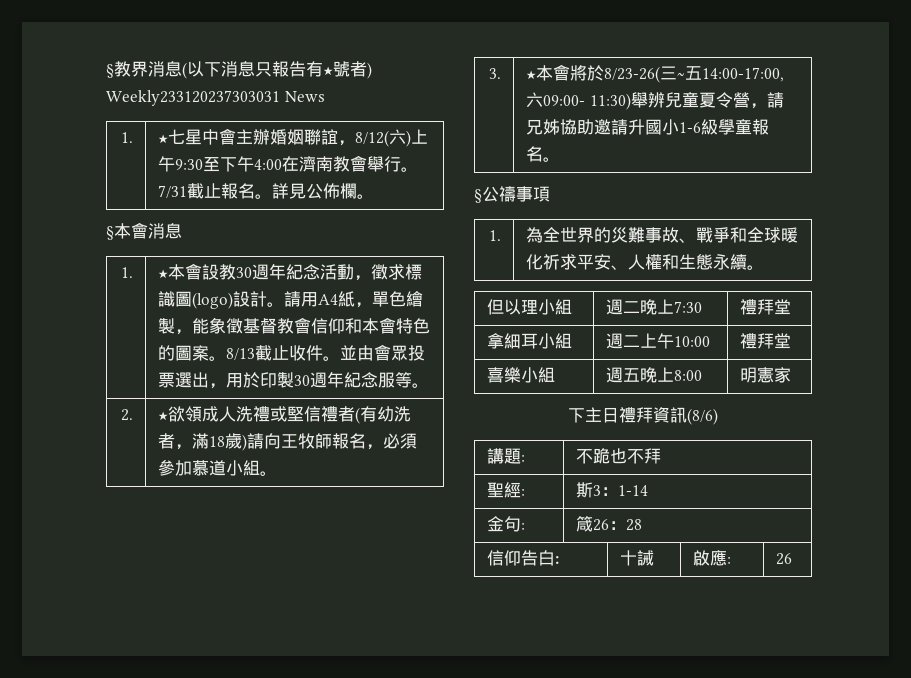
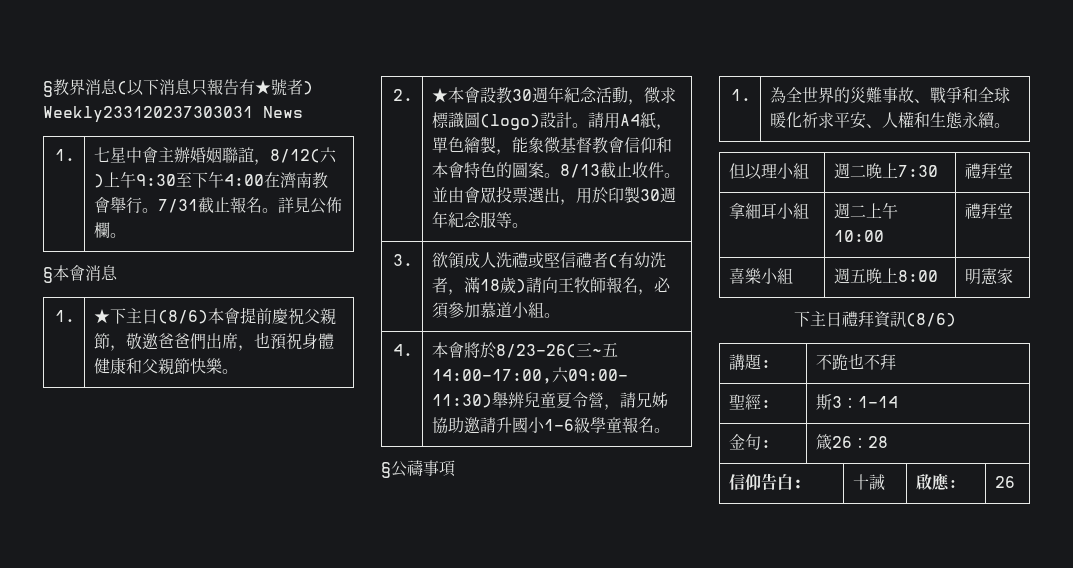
- 1. | ★七星中會主辦婚姻聯誼，8/12(六)上午9:30至下午4:00在濟南教會舉行。7/31截止報名。詳見公佈欄。
+ 1. | 七星中會主辦婚姻聯誼，8/12(六)上午9:30至下午4:00在濟南教會舉行。7/31截止報名。詳見公佈欄。
+ ★下主日(8/6)本會提前慶祝父親節，敬邀爸爸們出席，也預祝身體健康和父親節快樂。
+ 2.
- 2. | ★欲領成人洗禮或堅信禮者(有幼洗者，滿18歲)請向王牧師報名，必須參加慕道小組。
+ 3. | 欲領成人洗禮或堅信禮者(有幼洗者，滿18歲)請向王牧師報名，必須參加慕道小組。
- 3. | ★本會將於8/23-26(三~五14:00-17:00,六09:00- 11:30)舉辨兒童夏令營，請兄姊協助邀請升國小1-6級學童報名。
+ 4. | 本會將於8/23-26(三~五14:00-17:00,六09:00- 11:30)舉辨兒童夏令營，請兄姊協助邀請升國小1-6級學童報名。

